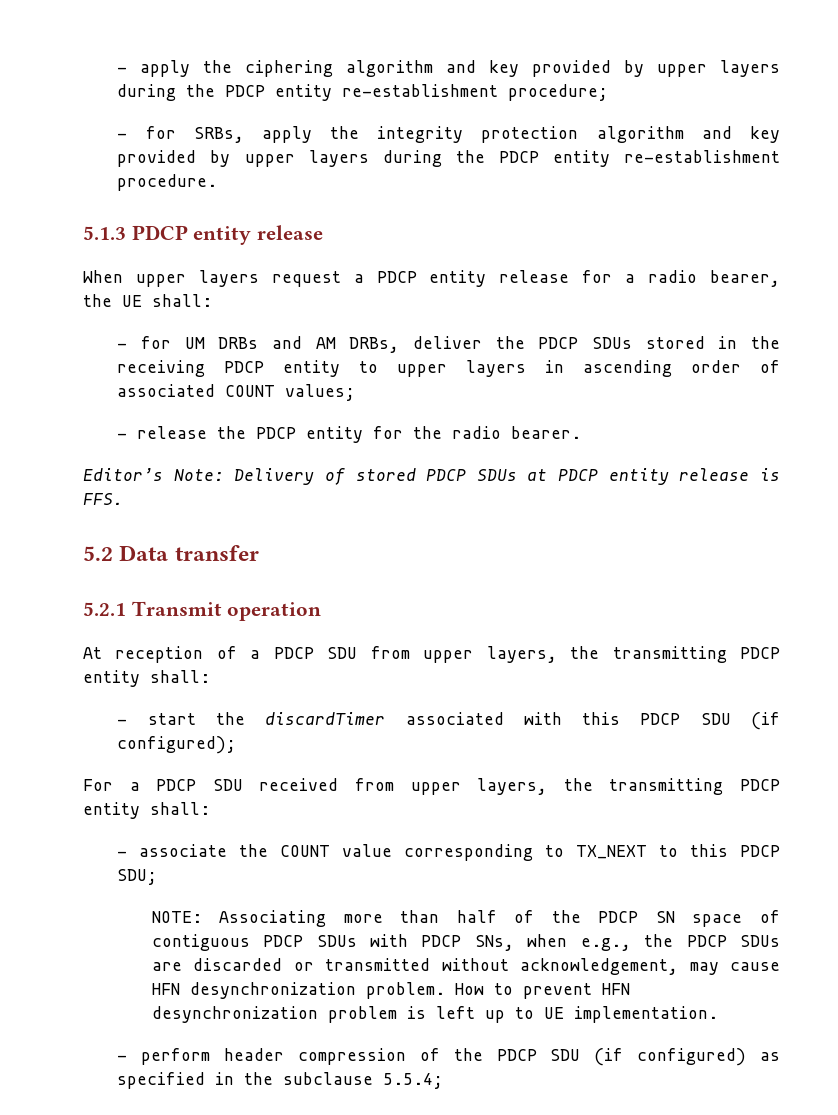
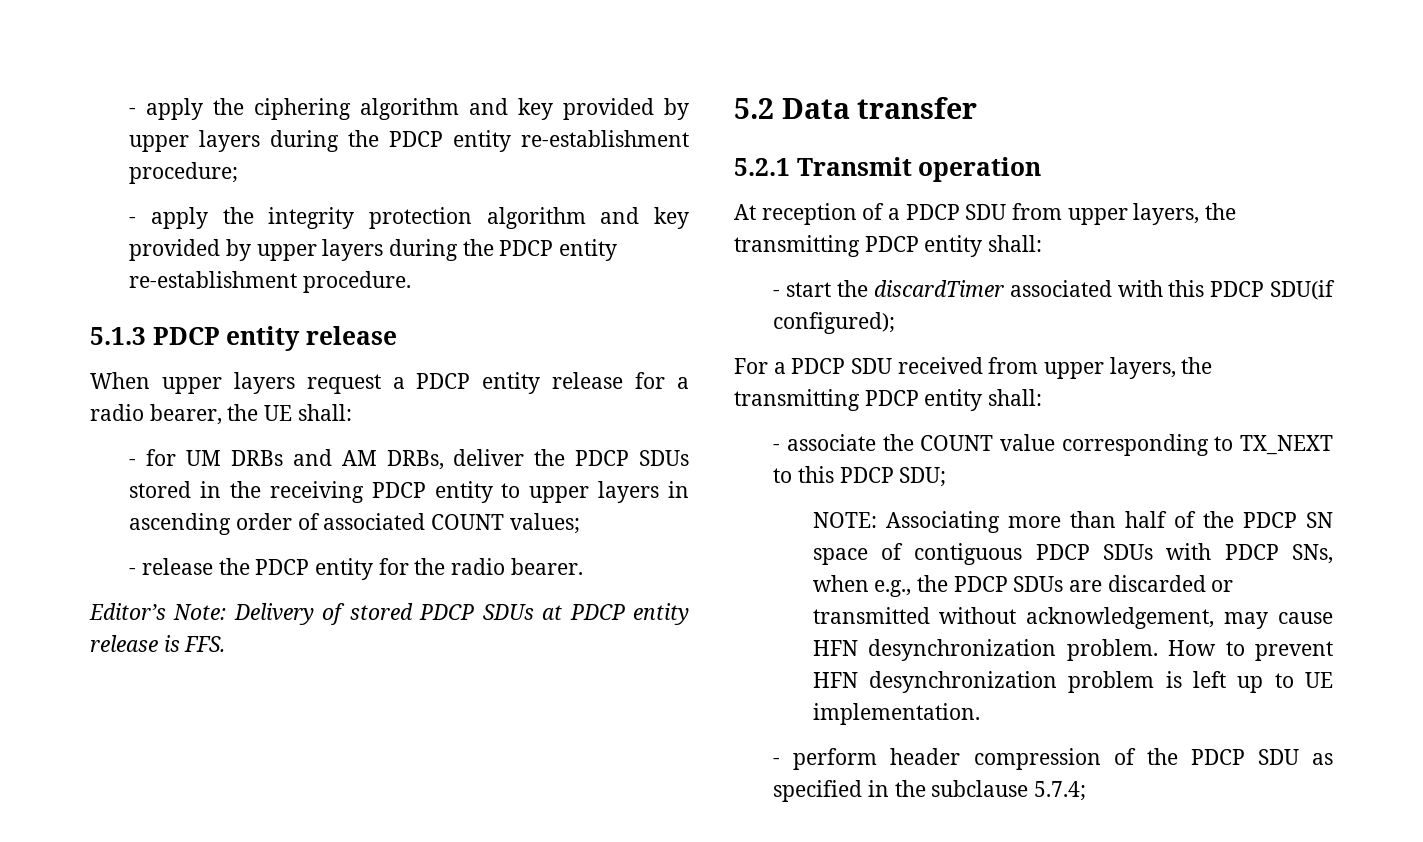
- - for SRBs, apply the integrity protection algorithm and key provided by upper layers during the PDCP entity re-establishment procedure.
+ - apply the integrity protection algorithm and key provided by upper layers during the PDCP entity re-establishment procedure.
- - start the discardTimer associated with this PDCP SDU (if configured);
+ - start the discardTimer associated with this PDCP SDU(if configured);
- - perform header compression of the PDCP SDU (if configured) as specified in the subclause 5.5.4;
+ - perform header compression of the PDCP SDU as specified in the subclause 5.7.4;

